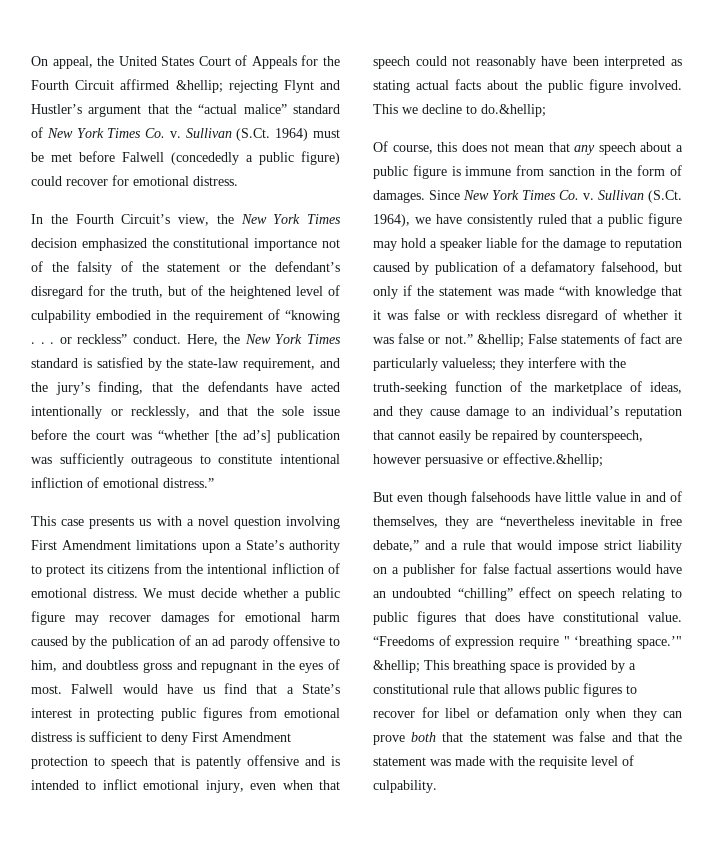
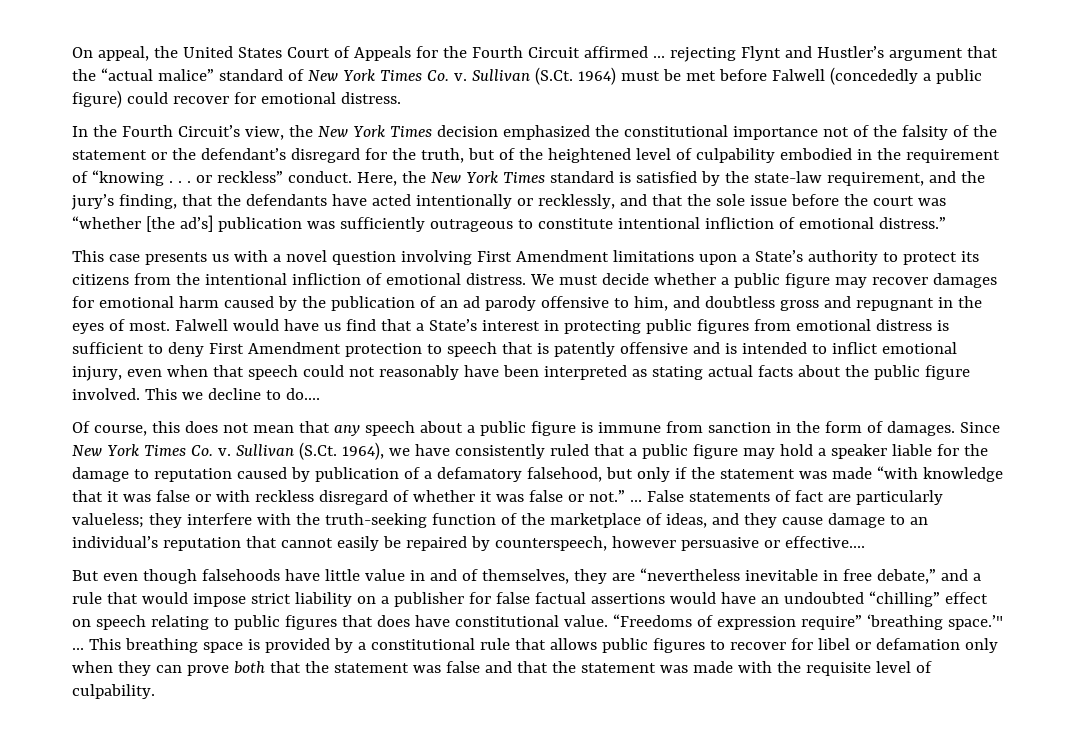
- On appeal, the United States Court of Appeals for the Fourth Circuit affirmed &hellip; rejecting Flynt and Hustler’s argument that the “actual malice” standard of New York Times Co. v.
+ On appeal, the United States Court of Appeals for the Fourth Circuit affirmed … rejecting Flynt and Hustler’s argument that the “actual malice” standard of New York Times Co. v.
- This we decline to do.&hellip;
+ This we decline to do.…
- &hellip; False statements of fact are particularly valueless; they interfere with the truth-seeking function of the marketplace of ideas, and they cause damage to an individual’s reputation that cannot easily be repaired by counterspeech, however persuasive or effective.&hellip;
+ … False statements of fact are particularly valueless; they interfere with the truth-seeking function of the marketplace of ideas, and they cause damage to an individual’s reputation that cannot easily be repaired by counterspeech, however persuasive or effective.…
- “Freedoms of expression require " ‘breathing space.’"
+ “Freedoms of expression require” ‘breathing space.’"
- &hellip; This breathing space is provided by a constitutional rule that allows public figures to recover for libel or defamation only when they can prove both that the statement was false and that the statement was made with the requisite level of culpability.
+ … This breathing space is provided by a constitutional rule that allows public figures to recover for libel or defamation only when they can prove both that the statement was false and that the statement was made with the requisite level of culpability.

